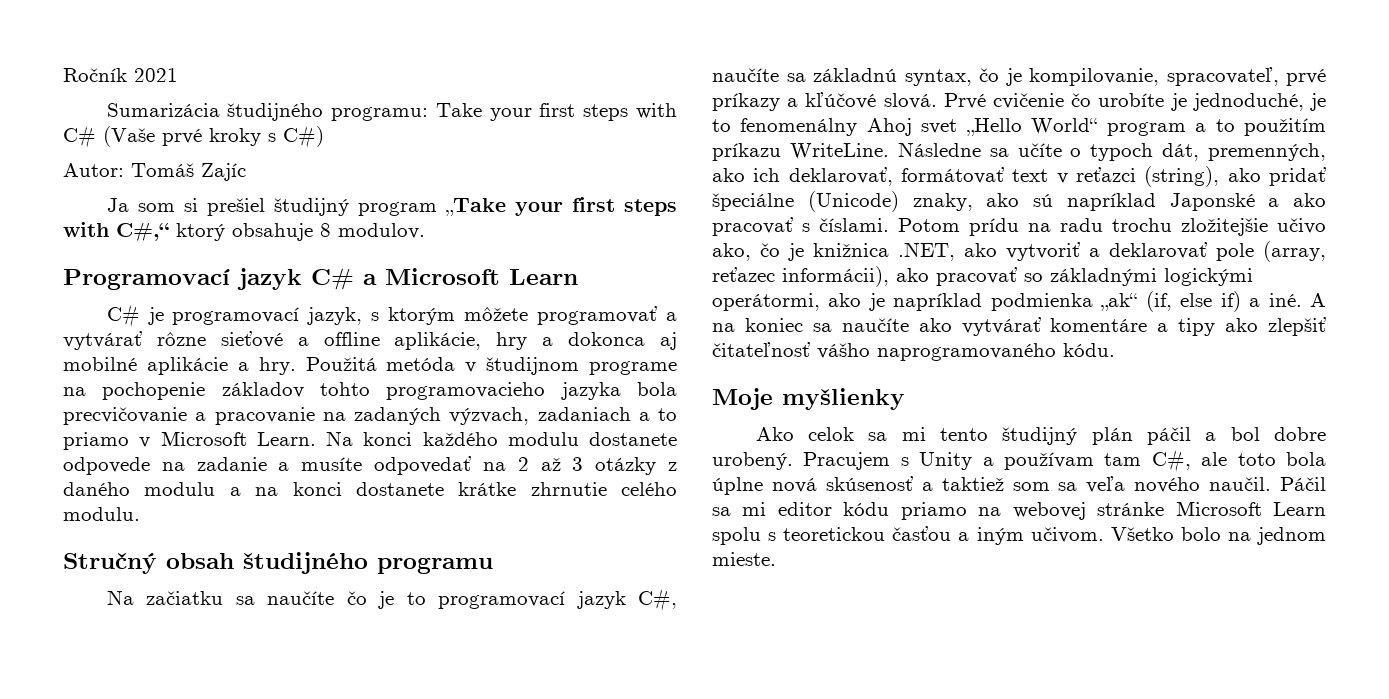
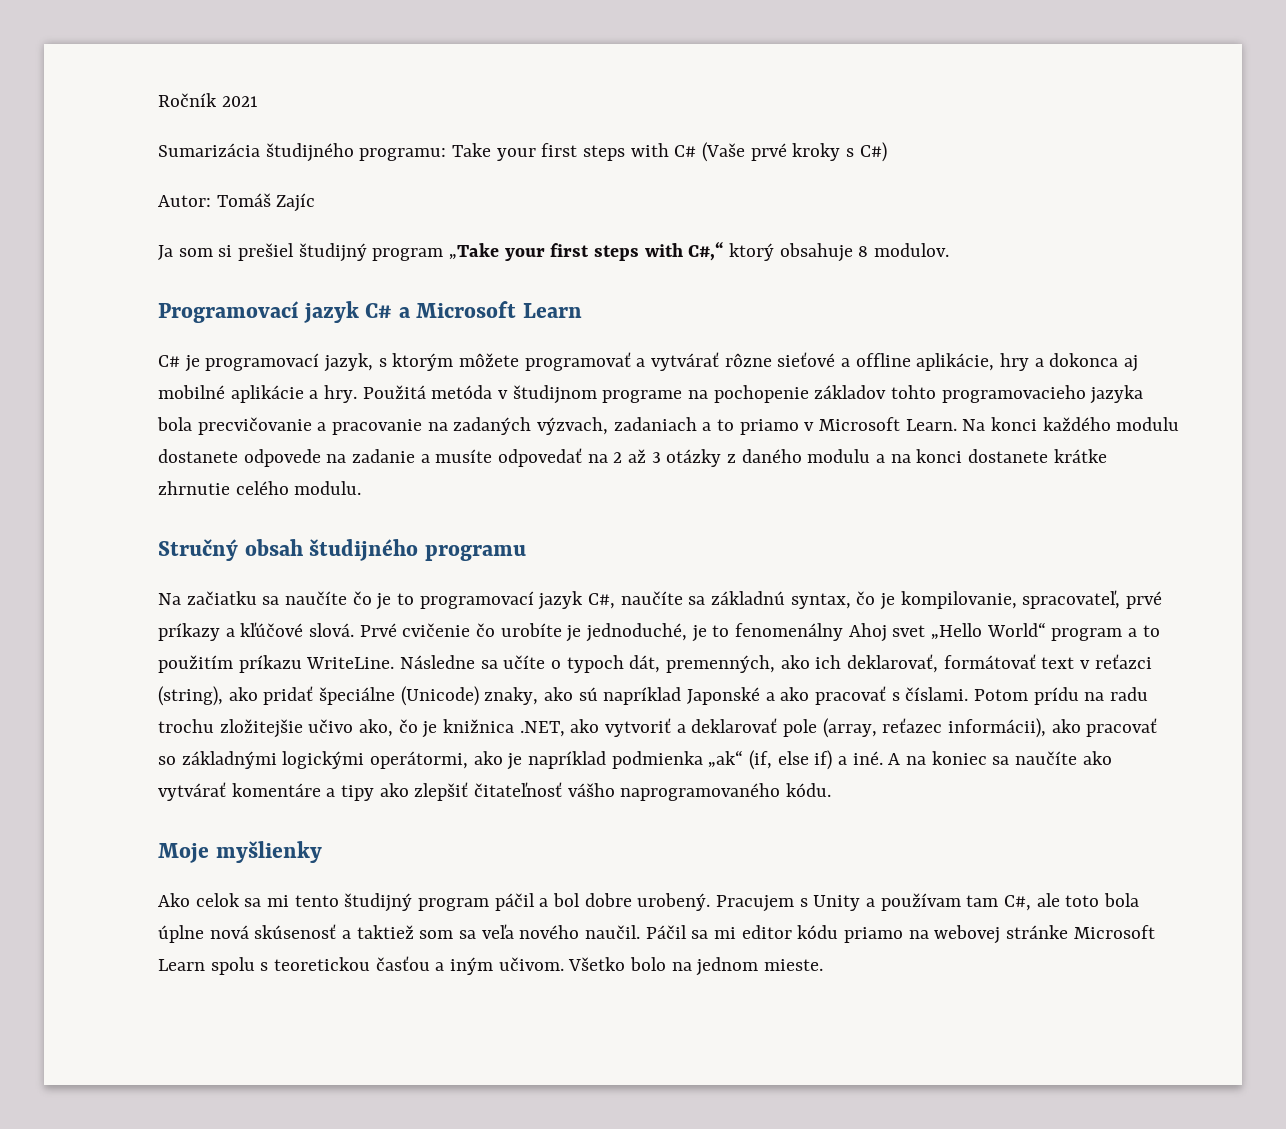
- Ako celok sa mi tento študijný plán páčil a bol dobre urobený.
+ Ako celok sa mi tento študijný program páčil a bol dobre urobený.

